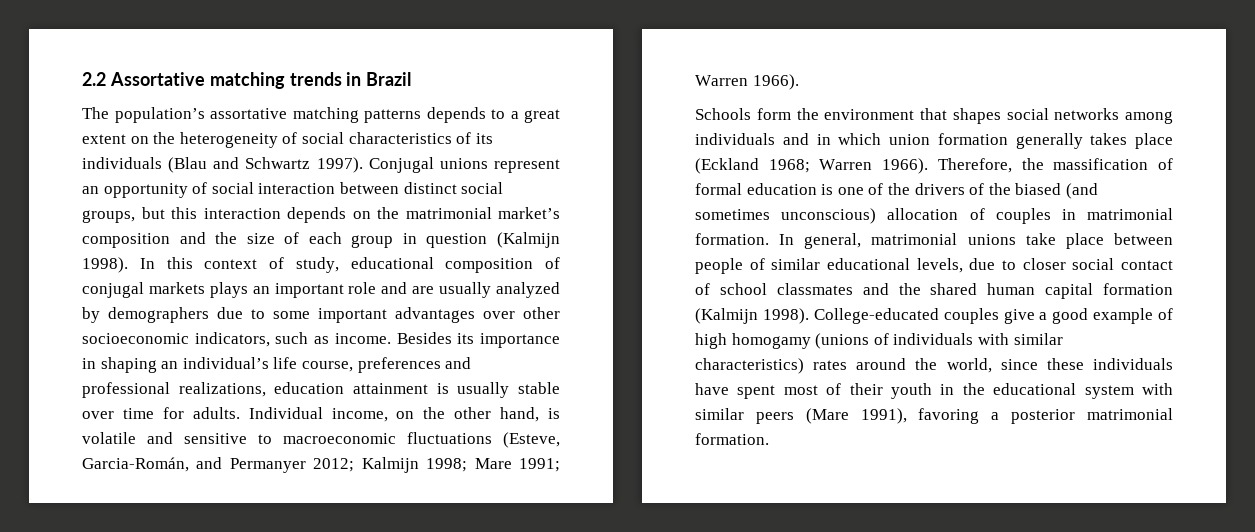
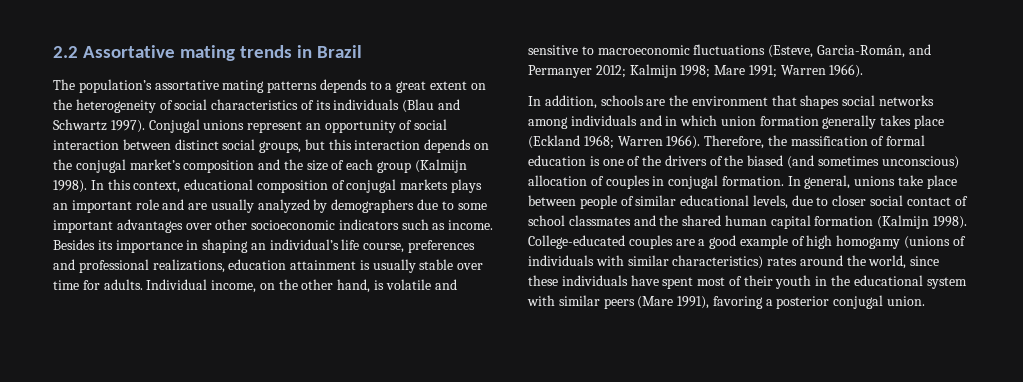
- 2.2 Assortative matching trends in Brazil
+ 2.2 Assortative mating trends in Brazil
- The population’s assortative matching patterns depends to a great extent on the heterogeneity of social characteristics of its individuals (Blau and Schwartz 1997).
+ The population’s assortative mating patterns depends to a great extent on the heterogeneity of social characteristics of its individuals (Blau and Schwartz 1997).
- Conjugal unions represent an opportunity of social interaction between distinct social groups, but this interaction depends on the matrimonial market’s composition and the size of each group in question (Kalmijn 1998).
+ Conjugal unions represent an opportunity of social interaction between distinct social groups, but this interaction depends on the conjugal market’s composition and the size of each group (Kalmijn 1998).
- In this context of study, educational composition of conjugal markets plays an important role and are usually analyzed by demographers due to some important advantages over other socioeconomic indicators, such as income.
+ In this context, educational composition of conjugal markets plays an important role and are usually analyzed by demographers due to some important advantages over other socioeconomic indicators such as income.
- Schools form the environment that shapes social networks among individuals and in which union formation generally takes place (Eckland 1968; Warren 1966).
+ In addition, schools are the environment that shapes social networks among individuals and in which union formation generally takes place (Eckland 1968; Warren 1966).
- Therefore, the massification of formal education is one of the drivers of the biased (and sometimes unconscious) allocation of couples in matrimonial formation.
+ Therefore, the massification of formal education is one of the drivers of the biased (and sometimes unconscious) allocation of couples in conjugal formation.
- In general, matrimonial unions take place between people of similar educational levels, due to closer social contact of school classmates and the shared human capital formation (Kalmijn 1998).
+ In general, unions take place between people of similar educational levels, due to closer social contact of school classmates and the shared human capital formation (Kalmijn 1998).
- College-educated couples give a good example of high homogamy (unions of individuals with similar characteristics) rates around the world, since these individuals have spent most of their youth in the educational system with similar peers (Mare 1991), favoring a posterior matrimonial formation.
+ College-educated couples are a good example of high homogamy (unions of individuals with similar characteristics) rates around the world, since these individuals have spent most of their youth in the educational system with similar peers (Mare 1991), favoring a posterior conjugal union.

